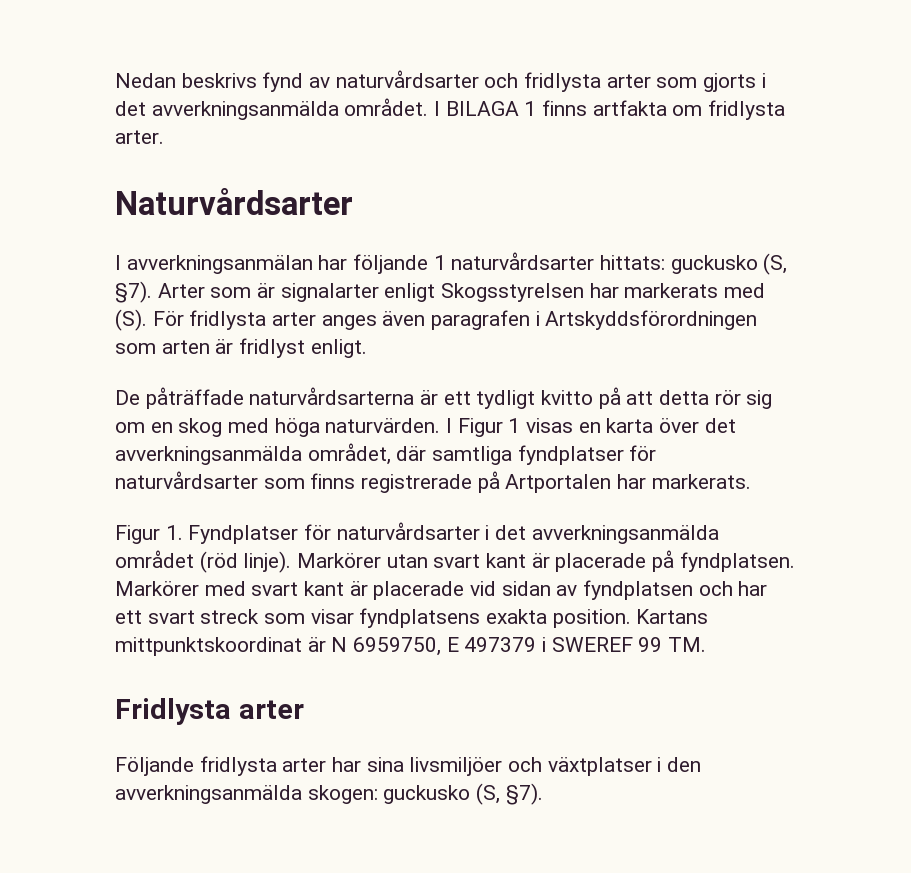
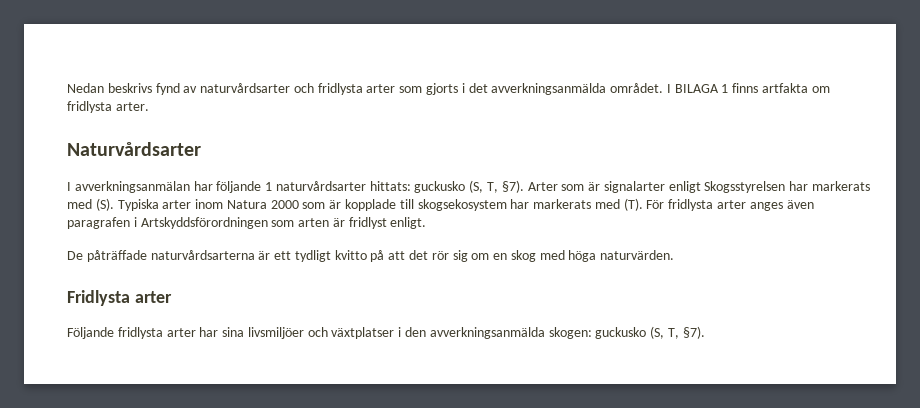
- I avverkningsanmälan har följande 1 naturvårdsarter hittats: guckusko (S, §7).
+ I avverkningsanmälan har följande 1 naturvårdsarter hittats: guckusko (S, T, §7).
- Arter som är signalarter enligt Skogsstyrelsen har markerats med (S). För fridlysta arter anges även paragrafen i Artskyddsförordningen som arten är fridlyst enligt.
+ Arter som är signalarter enligt Skogsstyrelsen har markerats med (S). Typiska arter inom Natura 2000 som är kopplade till skogsekosystem har markerats med (T). För fridlysta arter anges även paragrafen i Artskyddsförordningen som arten är fridlyst enligt.
- De påträffade naturvårdsarterna är ett tydligt kvitto på att detta rör sig om en skog med höga naturvärden. I Figur 1 visas en karta över det avverkningsanmälda området, där samtliga fyndplatser för naturvårdsarter som finns registrerade på Artportalen har markerats.
- Figur 1. Fyndplatser för naturvårdsarter i det avverkningsanmälda området (röd linje). Markörer utan svart kant är placerade på fyndplatsen. Markörer med svart kant är placerade vid sidan av fyndplatsen och har ett svart streck som visar fyndplatsens exakta position. Kartans mittpunktskoordinat är N 6959750, E 497379 i SWEREF 99 TM.
+ De påträffade naturvårdsarterna är ett tydligt kvitto på att det rör sig om en skog med höga naturvärden.
- Följande fridlysta arter har sina livsmiljöer och växtplatser i den avverkningsanmälda skogen: guckusko (S, §7).
+ Följande fridlysta arter har sina livsmiljöer och växtplatser i den avverkningsanmälda skogen: guckusko (S, T, §7).

